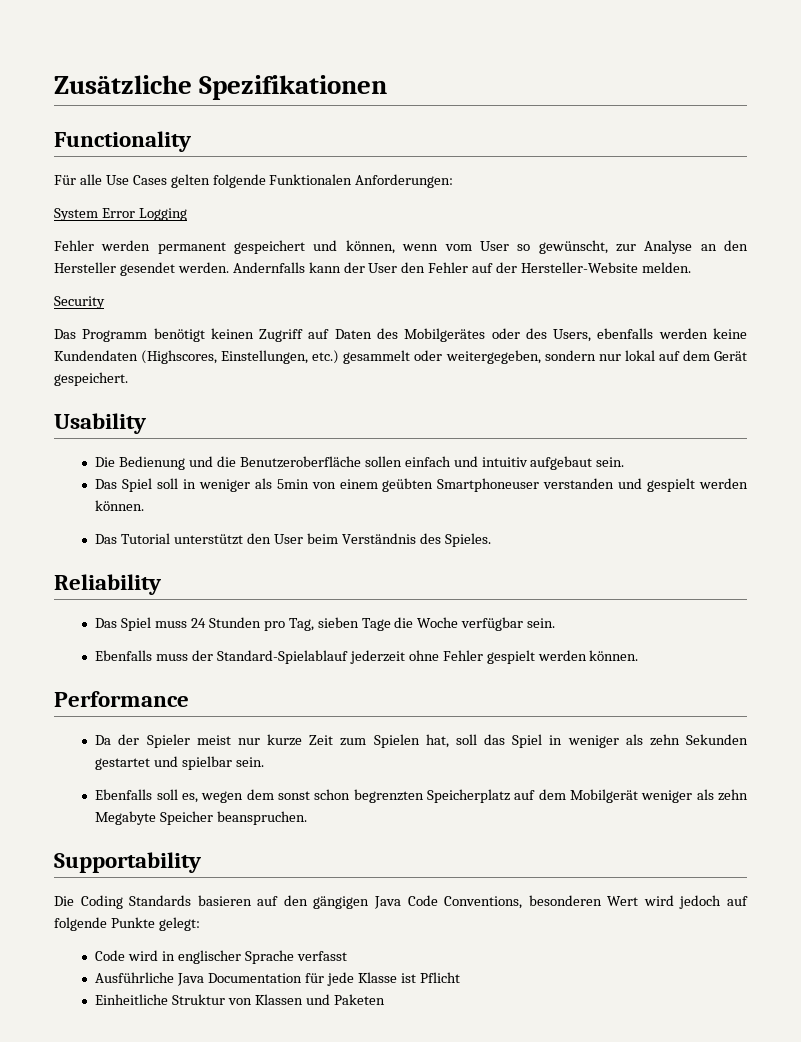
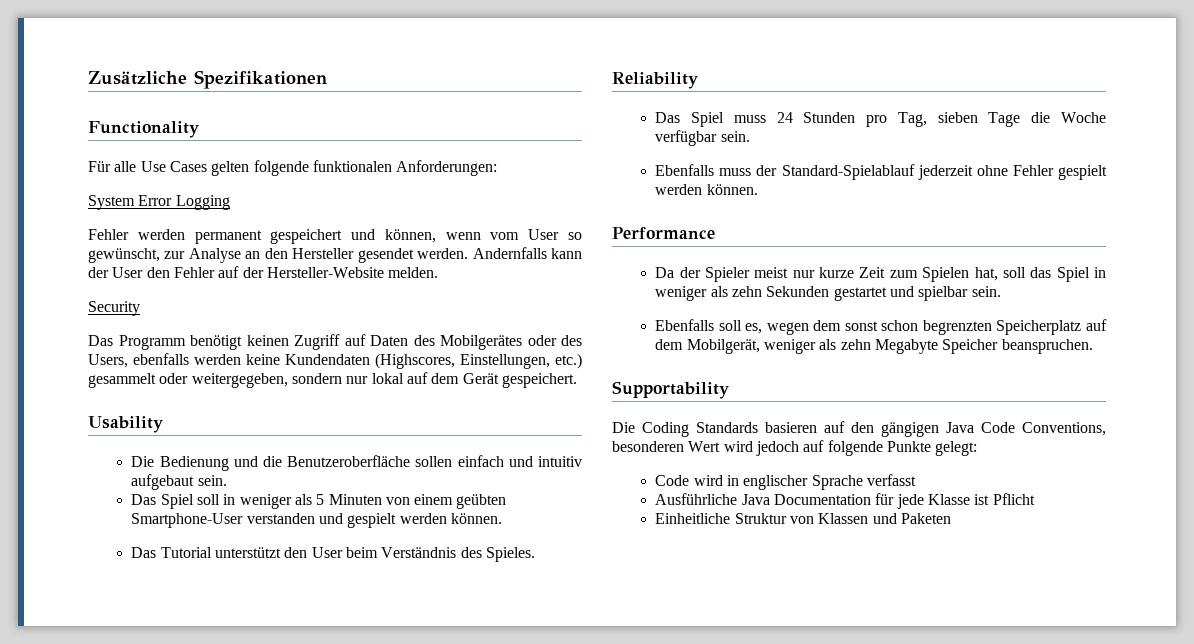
- Für alle Use Cases gelten folgende Funktionalen Anforderungen:
+ Für alle Use Cases gelten folgende funktionalen Anforderungen:
- Das Spiel soll in weniger als 5min von einem geübten Smartphoneuser verstanden und gespielt werden können.
+ Das Spiel soll in weniger als 5 Minuten von einem geübten Smartphone-User verstanden und gespielt werden können.
- Ebenfalls soll es, wegen dem sonst schon begrenzten Speicherplatz auf dem Mobilgerät weniger als zehn Megabyte Speicher beanspruchen.
+ Ebenfalls soll es, wegen dem sonst schon begrenzten Speicherplatz auf dem Mobilgerät, weniger als zehn Megabyte Speicher beanspruchen.

